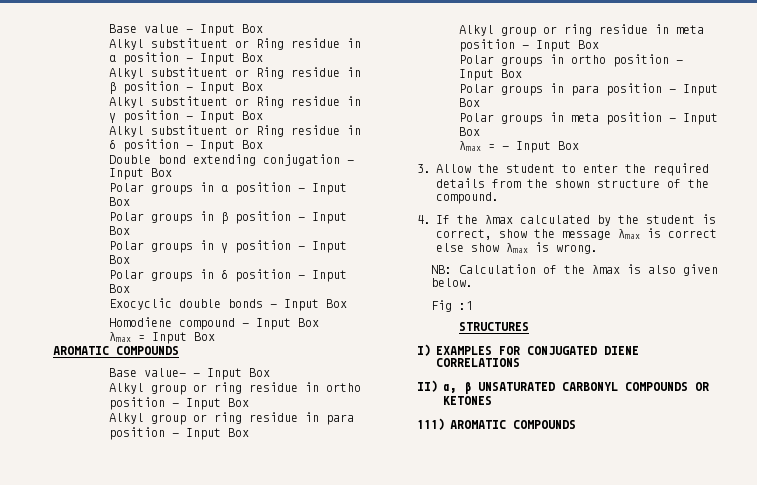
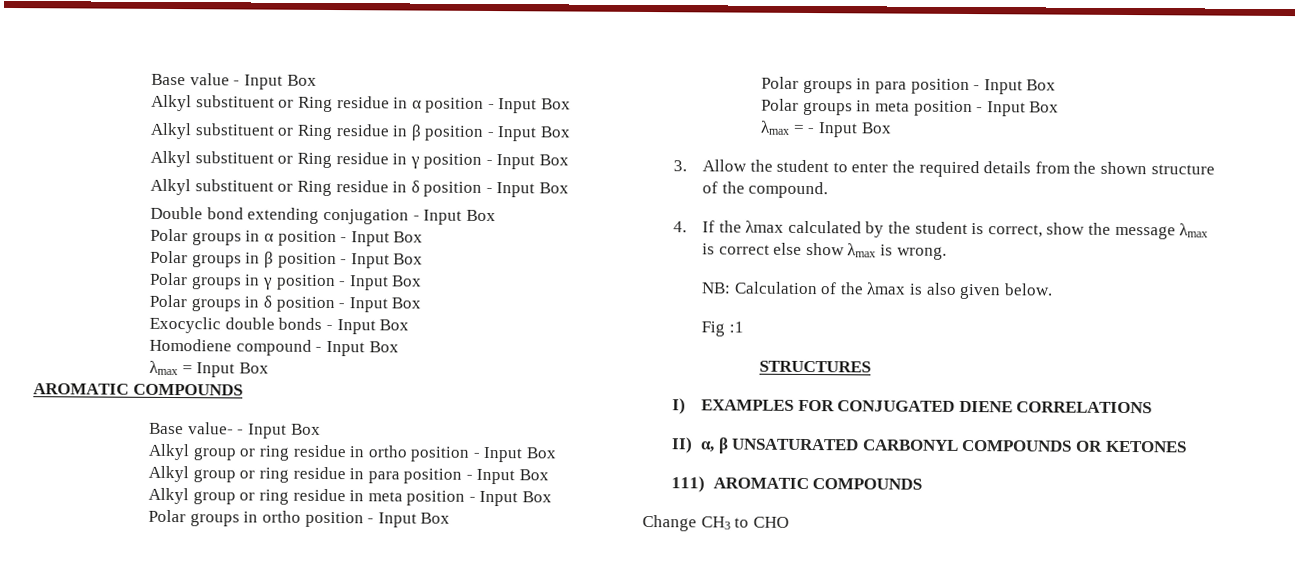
+ Change CH3 to CHO

